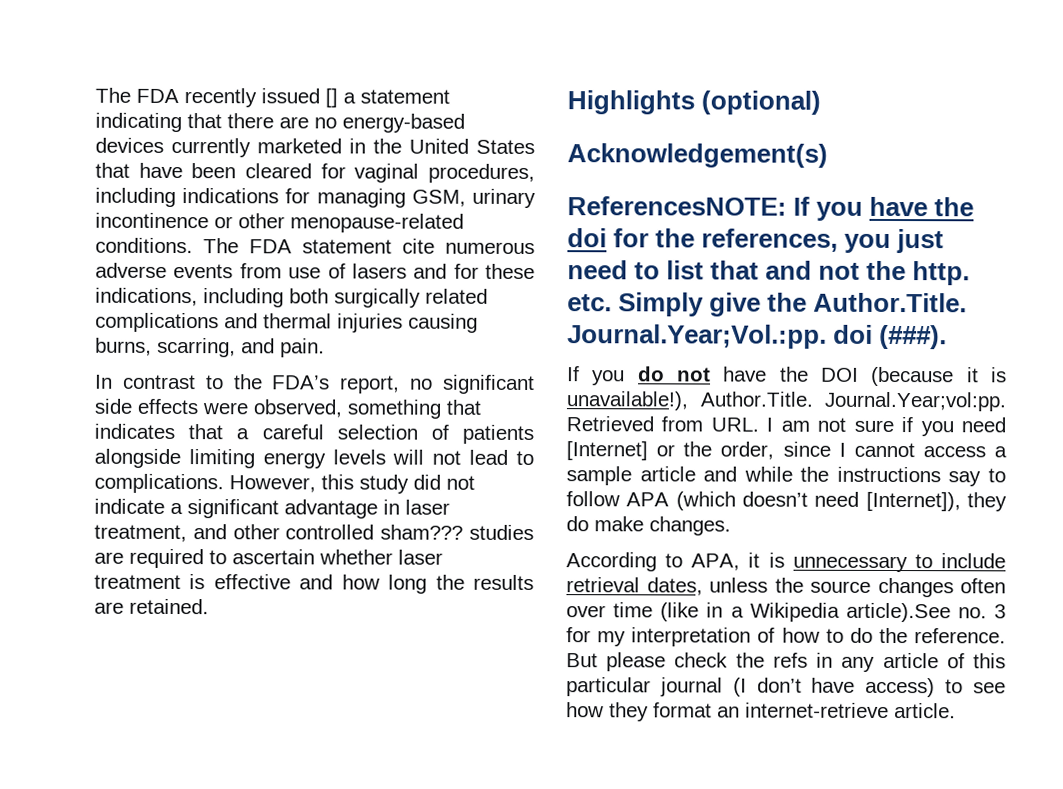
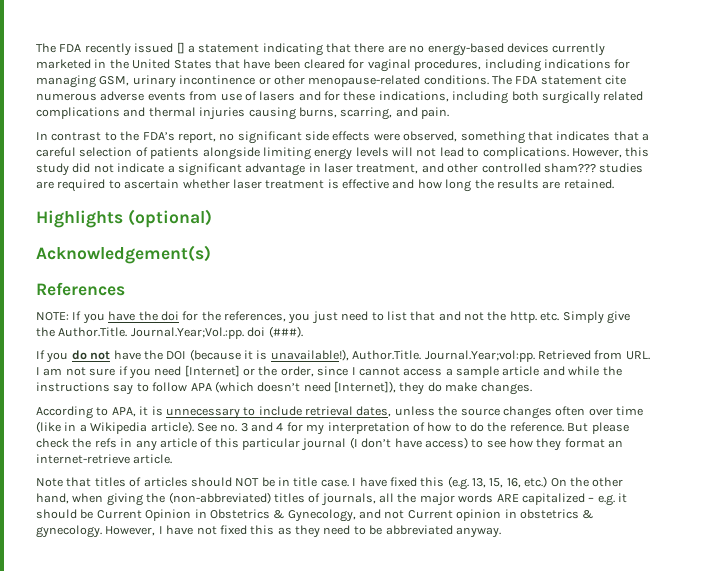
- ReferencesNOTE: If you have the doi for the references, you just need to list that and not the http. etc. Simply give the Author.Title. Journal.Year;Vol.:pp. doi (###).
+ References
+ NOTE: If you have the doi for the references, you just need to list that and not the http. etc. Simply give the Author.Title. Journal.Year;Vol.:pp. doi (###).
- According to APA, it is unnecessary to include retrieval dates, unless the source changes often over time (like in a Wikipedia article).See no. 3 for my interpretation of how to do the reference.
+ According to APA, it is unnecessary to include retrieval dates, unless the source changes often over time (like in a Wikipedia article). See no. 3 and 4 for my interpretation of how to do the reference.
+ Note that titles of articles should NOT be in title case. I have fixed this (e.g. 13, 15, 16, etc.) On the other hand, when giving the (non-abbreviated) titles of journals, all the major words ARE capitalized – e.g. it should be Current Opinion in Obstetrics & Gynecology, and not Current opinion in obstetrics & gynecology. However, I have not fixed this as they need to be abbreviated anyway.

